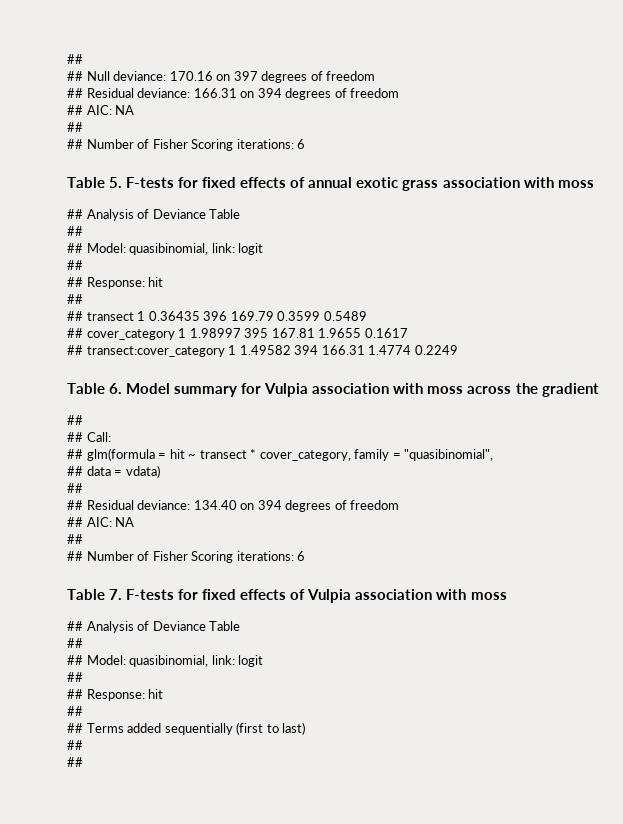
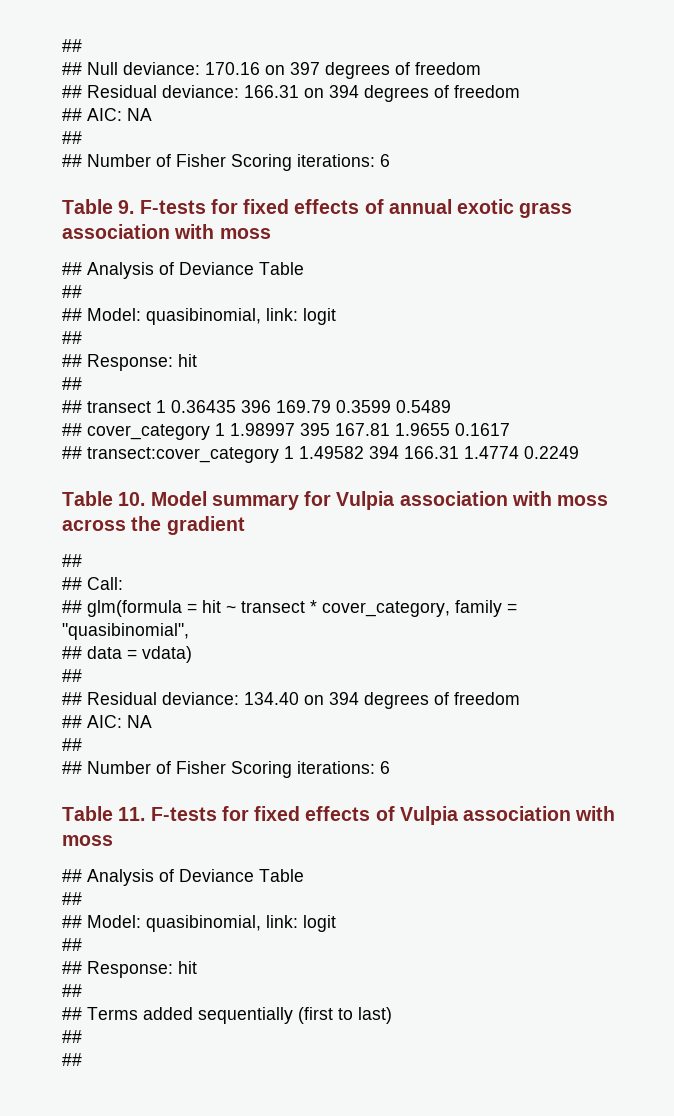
- Table 5. F-tests for fixed effects of annual exotic grass association with moss
+ Table 9. F-tests for fixed effects of annual exotic grass association with moss
- Table 6. Model summary for Vulpia association with moss across the gradient
+ Table 10. Model summary for Vulpia association with moss across the gradient
- Table 7. F-tests for fixed effects of Vulpia association with moss
+ Table 11. F-tests for fixed effects of Vulpia association with moss

